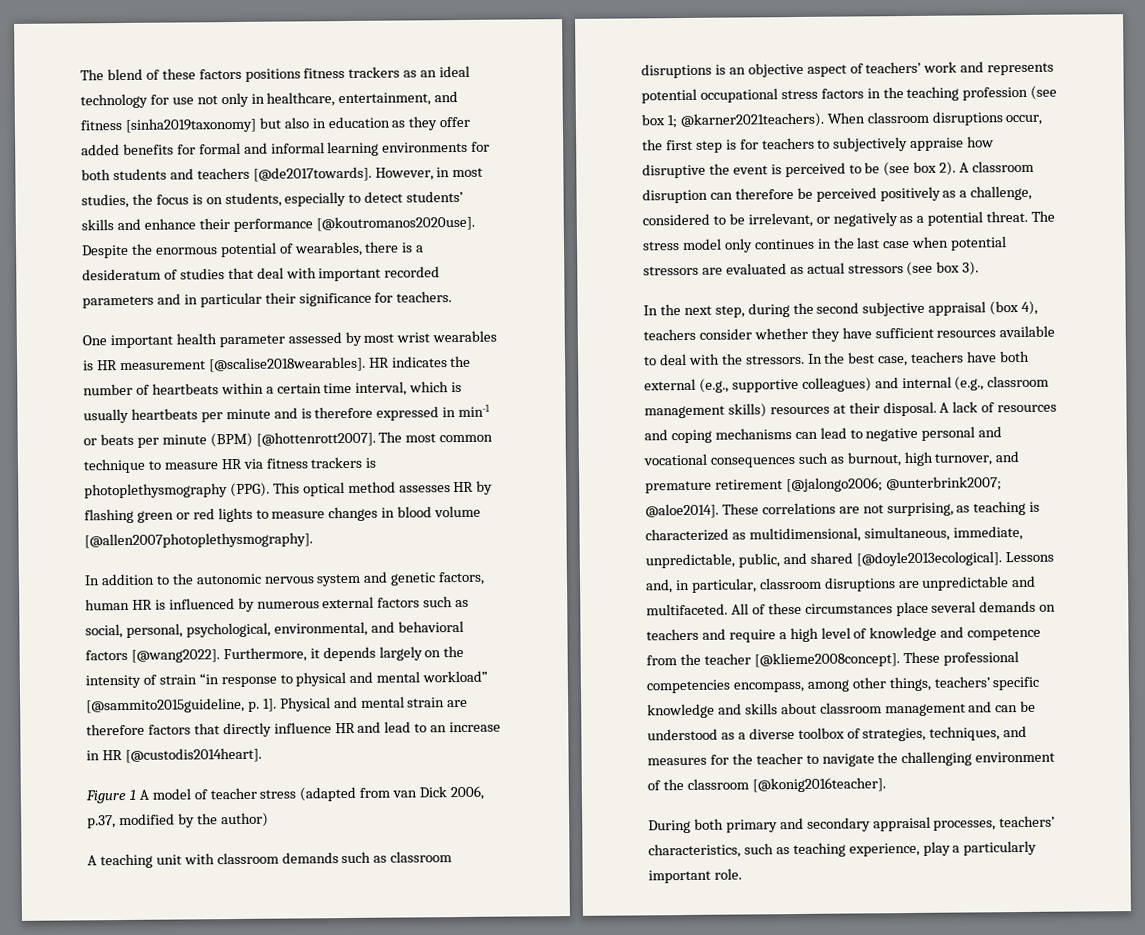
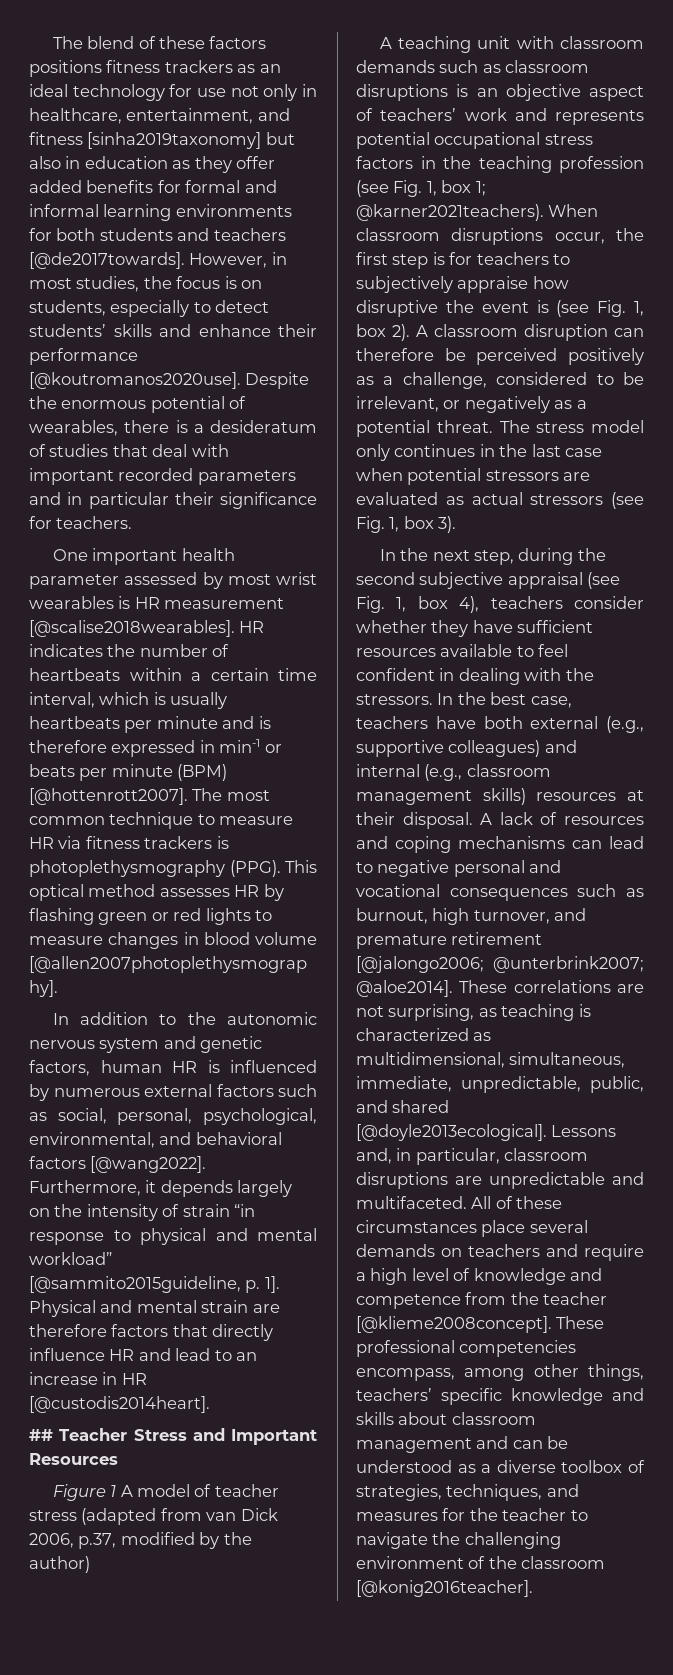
+ ## Teacher Stress and Important Resources
- A teaching unit with classroom demands such as classroom disruptions is an objective aspect of teachers’ work and represents potential occupational stress factors in the teaching profession (see box 1; @karner2021teachers).
+ A teaching unit with classroom demands such as classroom disruptions is an objective aspect of teachers’ work and represents potential occupational stress factors in the teaching profession (see Fig. 1, box 1; @karner2021teachers).
- When classroom disruptions occur, the first step is for teachers to subjectively appraise how disruptive the event is perceived to be (see box 2).
+ When classroom disruptions occur, the first step is for teachers to subjectively appraise how disruptive the event is (see Fig. 1, box 2).
- The stress model only continues in the last case when potential stressors are evaluated as actual stressors (see box 3).
+ The stress model only continues in the last case when potential stressors are evaluated as actual stressors (see Fig. 1, box 3).
- In the next step, during the second subjective appraisal (box 4), teachers consider whether they have sufficient resources available to deal with the stressors.
+ In the next step, during the second subjective appraisal (see Fig. 1, box 4), teachers consider whether they have sufficient resources available to feel confident in dealing with the stressors.
- During both primary and secondary appraisal processes, teachers’ characteristics, such as teaching experience, play a particularly important role.

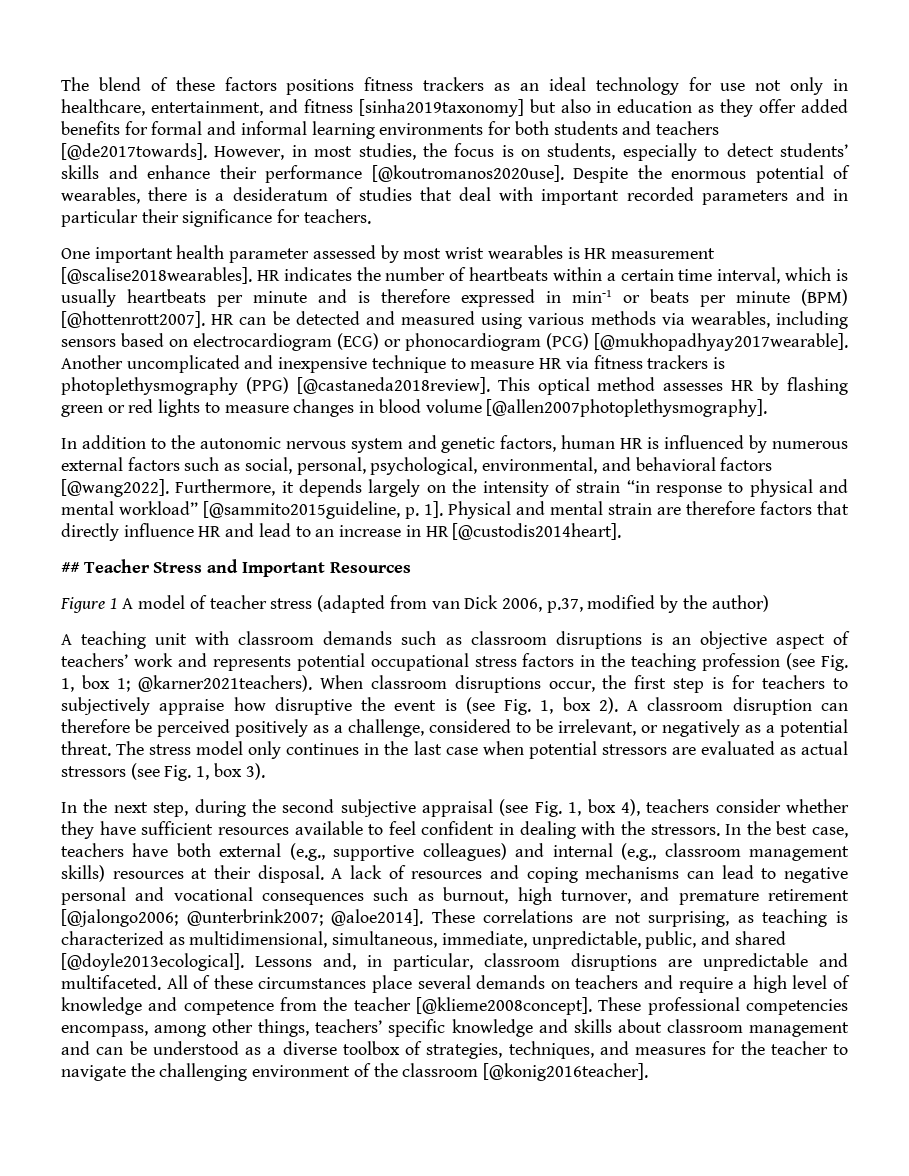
- The most common technique to measure HR via fitness trackers is photoplethysmography (PPG).
+ HR can be detected and measured using various methods via wearables, including sensors based on electrocardiogram (ECG) or phonocardiogram (PCG) [@mukhopadhyay2017wearable]. Another uncomplicated and inexpensive technique to measure HR via fitness trackers is photoplethysmography (PPG) [@castaneda2018review].

